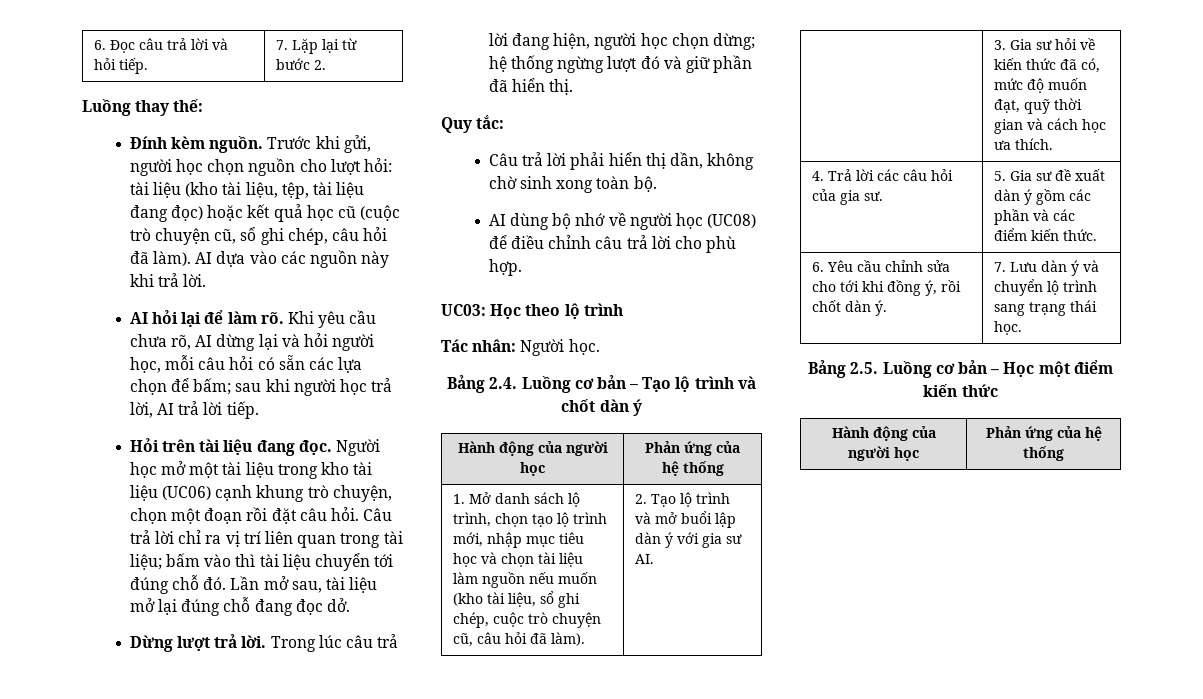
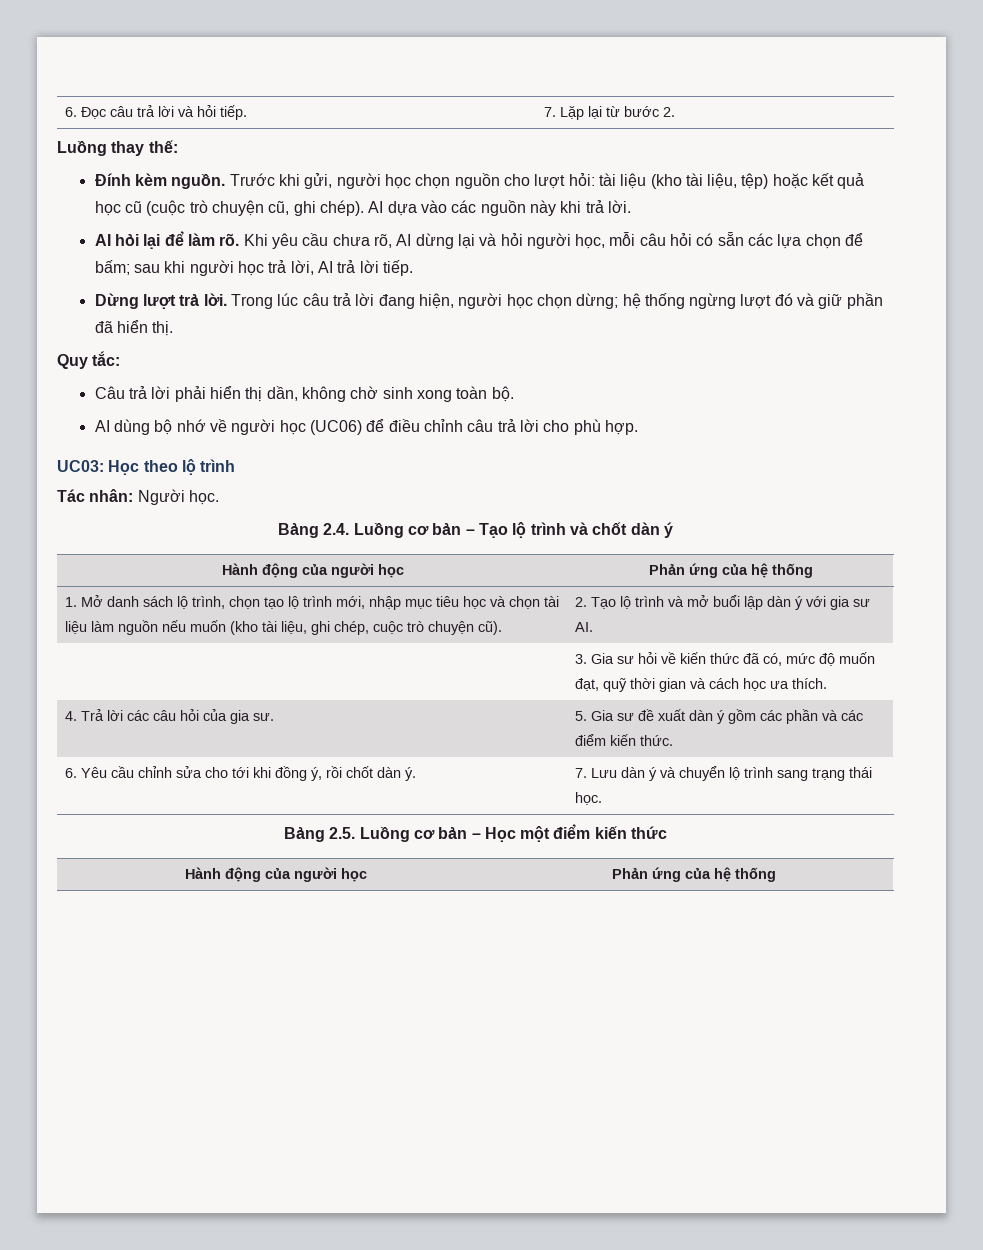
- Trước khi gửi, người học chọn nguồn cho lượt hỏi: tài liệu (kho tài liệu, tệp, tài liệu đang đọc) hoặc kết quả học cũ (cuộc trò chuyện cũ, sổ ghi chép, câu hỏi đã làm).
+ Trước khi gửi, người học chọn nguồn cho lượt hỏi: tài liệu (kho tài liệu, tệp) hoặc kết quả học cũ (cuộc trò chuyện cũ, ghi chép).
- Hỏi trên tài liệu đang đọc. Người học mở một tài liệu trong kho tài liệu (UC06) cạnh khung trò chuyện, chọn một đoạn rồi đặt câu hỏi. Câu trả lời chỉ ra vị trí liên quan trong tài liệu; bấm vào thì tài liệu chuyển tới đúng chỗ đó. Lần mở sau, tài liệu mở lại đúng chỗ đang đọc dở.
- AI dùng bộ nhớ về người học (UC08) để điều chỉnh câu trả lời cho phù hợp.
+ AI dùng bộ nhớ về người học (UC06) để điều chỉnh câu trả lời cho phù hợp.
- 1. Mở danh sách lộ trình, chọn tạo lộ trình mới, nhập mục tiêu học và chọn tài liệu làm nguồn nếu muốn (kho tài liệu, sổ ghi chép, cuộc trò chuyện cũ, câu hỏi đã làm).
+ 1. Mở danh sách lộ trình, chọn tạo lộ trình mới, nhập mục tiêu học và chọn tài liệu làm nguồn nếu muốn (kho tài liệu, ghi chép, cuộc trò chuyện cũ).

